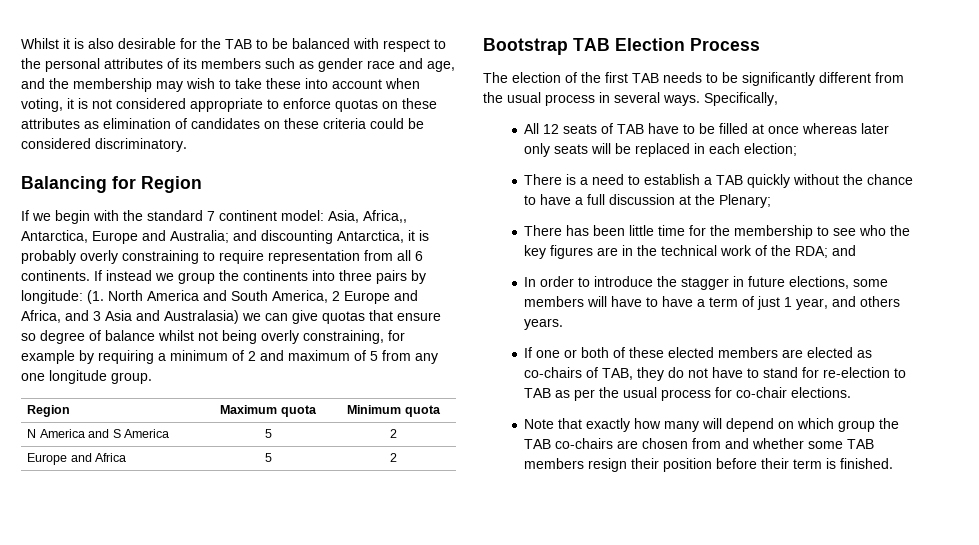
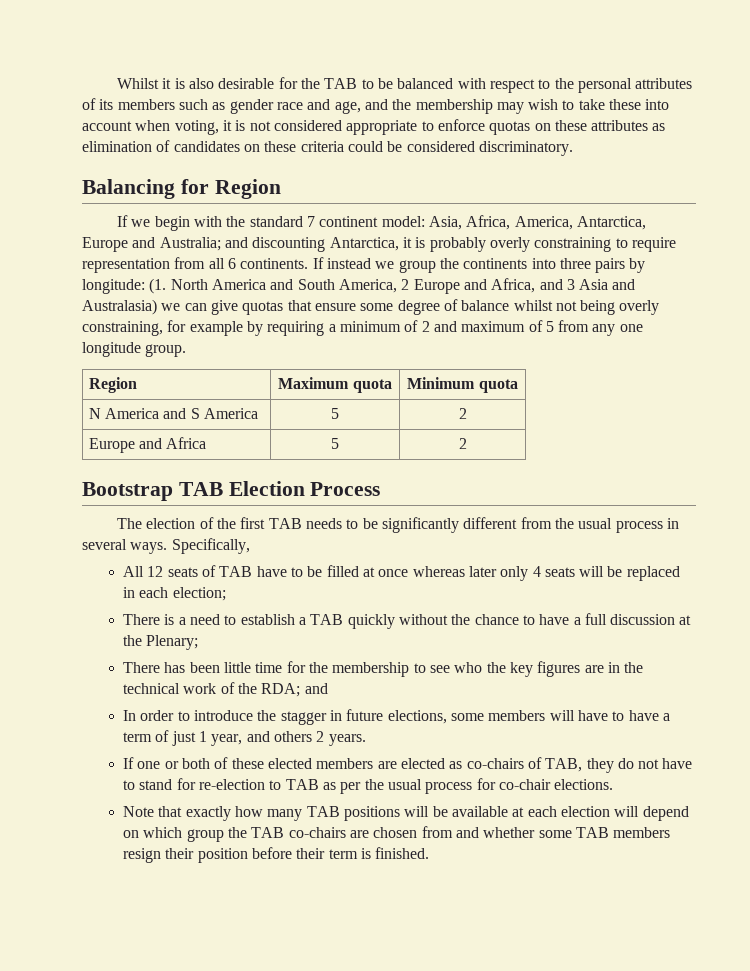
- If we begin with the standard 7 continent model: Asia, Africa,, Antarctica, Europe and Australia; and discounting Antarctica, it is probably overly constraining to require representation from all 6 continents.
+ If we begin with the standard 7 continent model: Asia, Africa, America, Antarctica, Europe and Australia; and discounting Antarctica, it is probably overly constraining to require representation from all 6 continents.
- If instead we group the continents into three pairs by longitude: (1. North America and South America, 2 Europe and Africa, and 3 Asia and Australasia) we can give quotas that ensure so degree of balance whilst not being overly constraining, for example by requiring a minimum of 2 and maximum of 5 from any one longitude group.
+ If instead we group the continents into three pairs by longitude: (1. North America and South America, 2 Europe and Africa, and 3 Asia and Australasia) we can give quotas that ensure some degree of balance whilst not being overly constraining, for example by requiring a minimum of 2 and maximum of 5 from any one longitude group.
- All 12 seats of TAB have to be filled at once whereas later only seats will be replaced in each election;
+ All 12 seats of TAB have to be filled at once whereas later only 4 seats will be replaced in each election;
- In order to introduce the stagger in future elections, some members will have to have a term of just 1 year, and others years.
+ In order to introduce the stagger in future elections, some members will have to have a term of just 1 year, and others 2 years.
- Note that exactly how many will depend on which group the TAB co-chairs are chosen from and whether some TAB members resign their position before their term is finished.
+ Note that exactly how many TAB positions will be available at each election will depend on which group the TAB co-chairs are chosen from and whether some TAB members resign their position before their term is finished.

